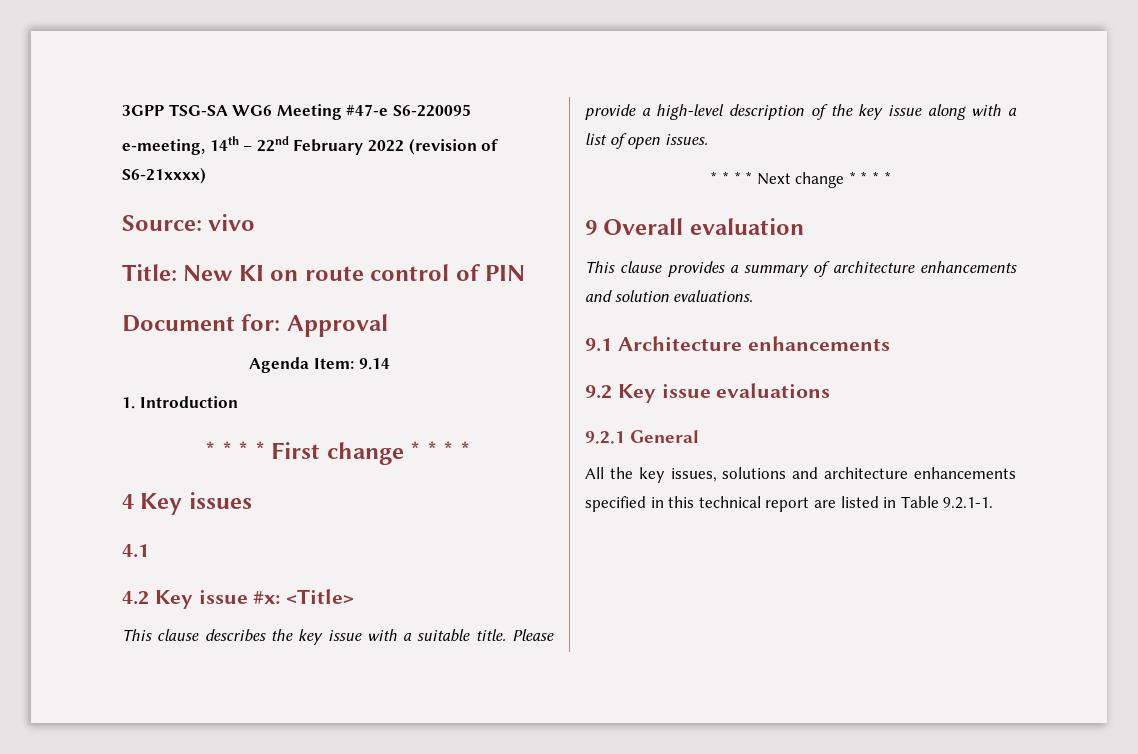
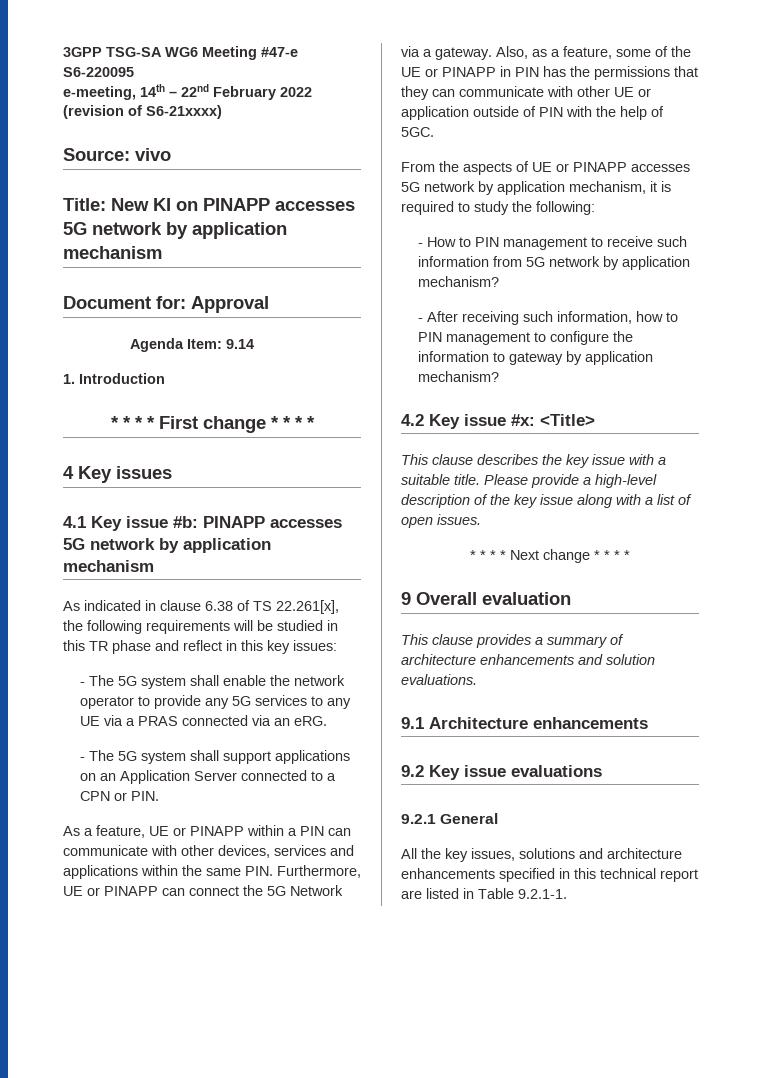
- Title: New KI on route control of PIN
+ Title: New KI on PINAPP accesses 5G network by application mechanism
- 4.1
+ 4.1 Key issue #b: PINAPP accesses 5G network by application mechanism
+ As indicated in clause 6.38 of TS 22.261[x], the following requirements will be studied in this TR phase and reflect in this key issues:
+ - The 5G system shall enable the network operator to provide any 5G services to any UE via a PRAS connected via an eRG.
+ - The 5G system shall support applications on an Application Server connected to a CPN or PIN.
+ As a feature, UE or PINAPP within a PIN can communicate with other devices, services and applications within the same PIN. Furthermore, UE or PINAPP can connect the 5G Network via a gateway. Also, as a feature, some of the UE or PINAPP in PIN has the permissions that they can communicate with other UE or application outside of PIN with the help of 5GC.
+ From the aspects of UE or PINAPP accesses 5G network by application mechanism, it is required to study the following:
+ - How to PIN management to receive such information from 5G network by application mechanism?
+ - After receiving such information, how to PIN management to configure the information to gateway by application mechanism?

